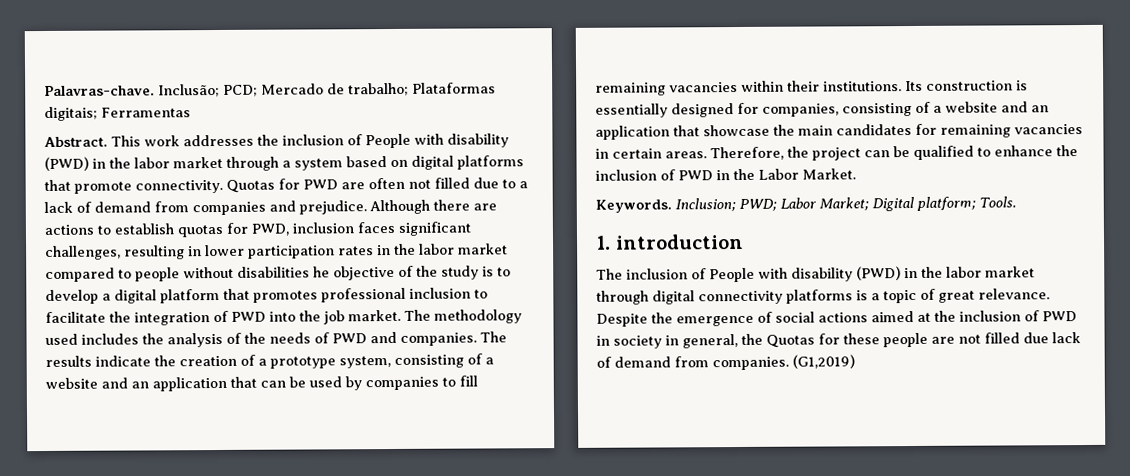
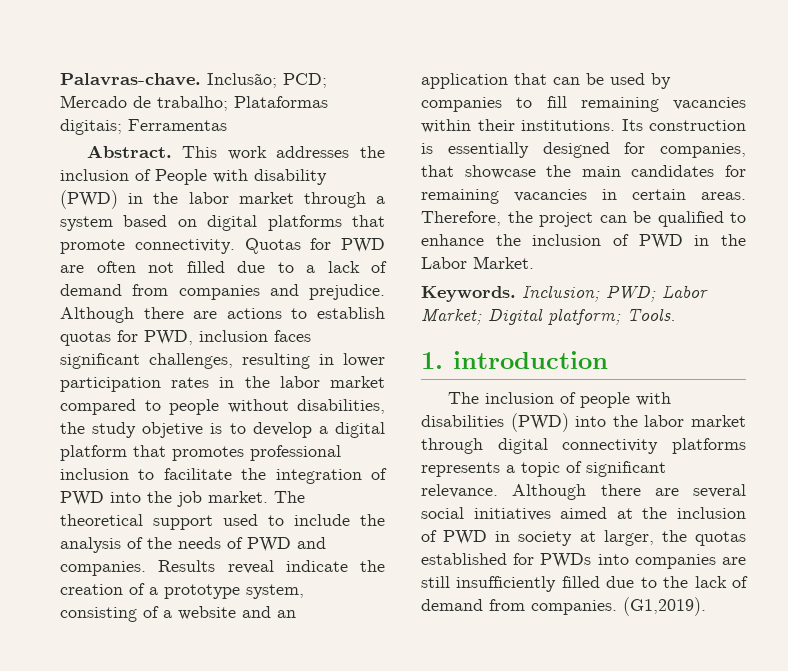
- Although there are actions to establish quotas for PWD, inclusion faces significant challenges, resulting in lower participation rates in the labor market compared to people without disabilities he objective of the study is to develop a digital platform that promotes professional inclusion to facilitate the integration of PWD into the job market.
+ Although there are actions to establish quotas for PWD, inclusion faces significant challenges, resulting in lower participation rates in the labor market compared to people without disabilities, the study objetive is to develop a digital platform that promotes professional inclusion to facilitate the integration of PWD into the job market.
- The methodology used includes the analysis of the needs of PWD and companies.
+ The theoretical support used to include the analysis of the needs of PWD and companies.
- The results indicate the creation of a prototype system, consisting of a website and an application that can be used by companies to fill remaining vacancies within their institutions.
+ Results reveal indicate the creation of a prototype system, consisting of a website and an application that can be used by companies to fill remaining vacancies within their institutions.
- Its construction is essentially designed for companies, consisting of a website and an application that showcase the main candidates for remaining vacancies in certain areas.
+ Its construction is essentially designed for companies, that showcase the main candidates for remaining vacancies in certain areas.
- The inclusion of People with disability (PWD) in the labor market through digital connectivity platforms is a topic of great relevance. Despite the emergence of social actions aimed at the inclusion of PWD in society in general, the Quotas for these people are not filled due lack of demand from companies.
+ The inclusion of people with disabilities (PWD) into the labor market through digital connectivity platforms represents a topic of significant relevance. Although there are several social initiatives aimed at the inclusion of PWD in society at larger, the quotas established for PWDs into companies are still insufficiently filled due to the lack of demand from companies.
- (G1,2019)
+ (G1,2019).

